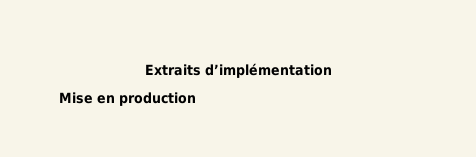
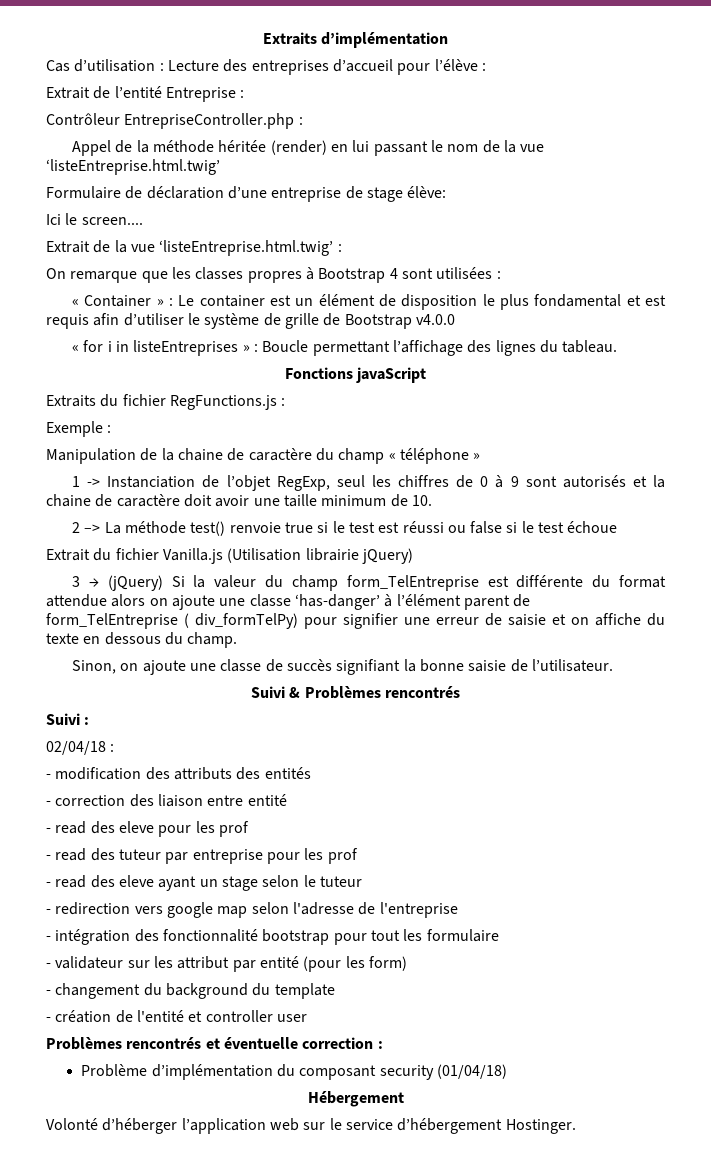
- Mise en production
+ Cas d’utilisation : Lecture des entreprises d’accueil pour l’élève :
+ Extrait de l’entité Entreprise :
+ Contrôleur EntrepriseController.php :
+ Appel de la méthode héritée (render) en lui passant le nom de la vue ‘listeEntreprise.html.twig’
+ Formulaire de déclaration d’une entreprise de stage élève:
+ Ici le screen....
+ Extrait de la vue ‘listeEntreprise.html.twig’ :
+ On remarque que les classes propres à Bootstrap 4 sont utilisées :
+ « Container » : Le container est un élément de disposition le plus fondamental et est requis afin d’utiliser le système de grille de Bootstrap v4.0.0
+ « for i in listeEntreprises » : Boucle permettant l’affichage des lignes du tableau.
+ Fonctions javaScript
+ Extraits du fichier RegFunctions.js :
+ Exemple :
+ Manipulation de la chaine de caractère du champ « téléphone »
+ 1 -> Instanciation de l’objet RegExp, seul les chiffres de 0 à 9 sont autorisés et la chaine de caractère doit avoir une taille minimum de 10.
+ 2 –> La méthode test() renvoie true si le test est réussi ou false si le test échoue
+ Extrait du fichier Vanilla.js (Utilisation librairie jQuery)
+ 3 → (jQuery) Si la valeur du champ form_TelEntreprise est différente du format attendue alors on ajoute une classe ‘has-danger’ à l’élément parent de form_TelEntreprise ( div_formTelPy) pour signifier une erreur de saisie et on affiche du texte en dessous du champ.
+ Sinon, on ajoute une classe de succès signifiant la bonne saisie de l’utilisateur.
+ Suivi & Problèmes rencontrés
+ Suivi :
+ 02/04/18 :
+ - modification des attributs des entités
+ - correction des liaison entre entité
+ - read des eleve pour les prof
+ - read des tuteur par entreprise pour les prof
+ - read des eleve ayant un stage selon le tuteur
+ - redirection vers google map selon l'adresse de l'entreprise
+ - intégration des fonctionnalité bootstrap pour tout les formulaire
+ - validateur sur les attribut par entité (pour les form)
+ - changement du background du template
+ - création de l'entité et controller user
+ Problèmes rencontrés et éventuelle correction :
+ Problème d’implémentation du composant security (01/04/18)
+ Hébergement
+ Volonté d’héberger l’application web sur le service d’hébergement Hostinger.

